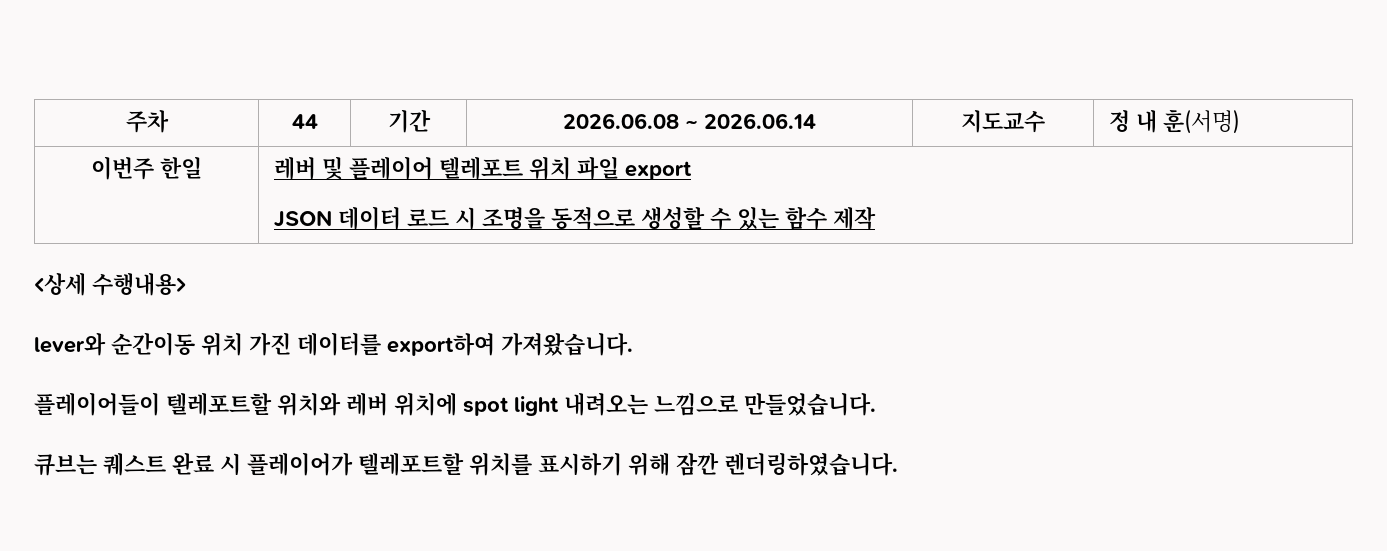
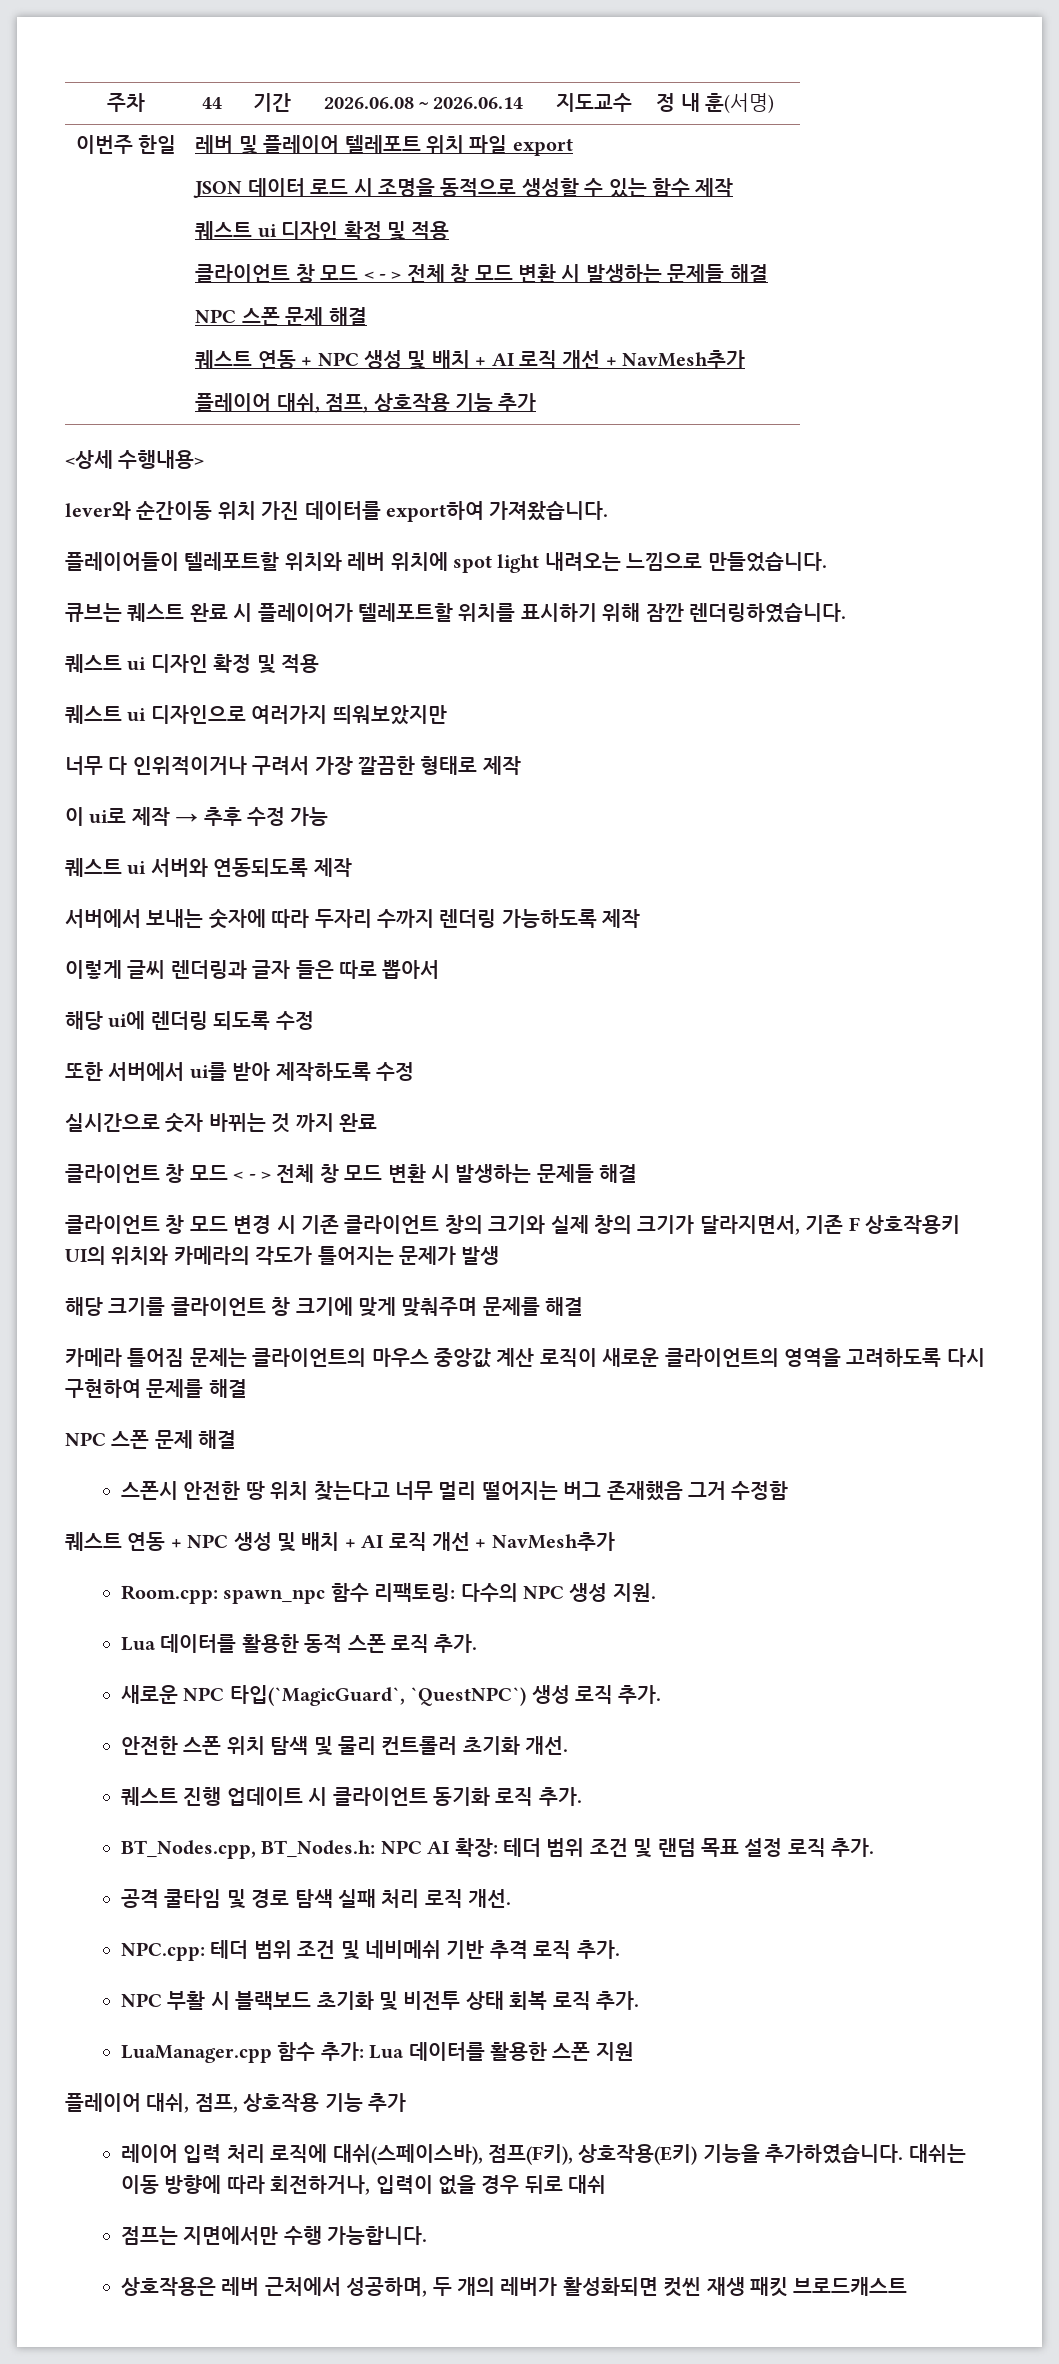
  JSON 데이터 로드 시 조명을 동적으로 생성할 수 있는 함수 제작
+ 퀘스트 ui 디자인 확정 및 적용
+ 클라이언트 창 모드 < - > 전체 창 모드 변환 시 발생하는 문제들 해결
+ NPC 스폰 문제 해결
+ 퀘스트 연동 + NPC 생성 및 배치 + AI 로직 개선 + NavMesh추가
+ 플레이어 대쉬, 점프, 상호작용 기능 추가
  큐브는 퀘스트 완료 시 플레이어가 텔레포트할 위치를 표시하기 위해 잠깐 렌더링하였습니다.
+ 퀘스트 ui 디자인 확정 및 적용
+ 퀘스트 ui 디자인으로 여러가지 띄워보았지만
+ 너무 다 인위적이거나 구려서 가장 깔끔한 형태로 제작
+ 이 ui로 제작 → 추후 수정 가능
+ 퀘스트 ui 서버와 연동되도록 제작
+ 서버에서 보내는 숫자에 따라 두자리 수까지 렌더링 가능하도록 제작
+ 이렇게 글씨 렌더링과 글자 들은 따로 뽑아서
+ 해당 ui에 렌더링 되도록 수정
+ 또한 서버에서 ui를 받아 제작하도록 수정
+ 실시간으로 숫자 바뀌는 것 까지 완료
+ 클라이언트 창 모드 < - > 전체 창 모드 변환 시 발생하는 문제들 해결
+ 클라이언트 창 모드 변경 시 기존 클라이언트 창의 크기와 실제 창의 크기가 달라지면서, 기존 F 상호작용키 UI의 위치와 카메라의 각도가 틀어지는 문제가 발생
+ 해당 크기를 클라이언트 창 크기에 맞게 맞춰주며 문제를 해결
+ 카메라 틀어짐 문제는 클라이언트의 마우스 중앙값 계산 로직이 새로운 클라이언트의 영역을 고려하도록 다시 구현하여 문제를 해결
+ NPC 스폰 문제 해결
+ 스폰시 안전한 땅 위치 찾는다고 너무 멀리 떨어지는 버그 존재했음 그거 수정함
+ 퀘스트 연동 + NPC 생성 및 배치 + AI 로직 개선 + NavMesh추가
+ Room.cpp: spawn_npc 함수 리팩토링: 다수의 NPC 생성 지원.
+ Lua 데이터를 활용한 동적 스폰 로직 추가.
+ 새로운 NPC 타입(`MagicGuard`, `QuestNPC`) 생성 로직 추가.
+ 안전한 스폰 위치 탐색 및 물리 컨트롤러 초기화 개선.
+ 퀘스트 진행 업데이트 시 클라이언트 동기화 로직 추가.
+ BT_Nodes.cpp, BT_Nodes.h: NPC AI 확장: 테더 범위 조건 및 랜덤 목표 설정 로직 추가.
+ 공격 쿨타임 및 경로 탐색 실패 처리 로직 개선.
+ NPC.cpp: 테더 범위 조건 및 네비메쉬 기반 추격 로직 추가.
+ NPC 부활 시 블랙보드 초기화 및 비전투 상태 회복 로직 추가.
+ LuaManager.cpp 함수 추가: Lua 데이터를 활용한 스폰 지원
+ 플레이어 대쉬, 점프, 상호작용 기능 추가
+ 레이어 입력 처리 로직에 대쉬(스페이스바), 점프(F키), 상호작용(E키) 기능을 추가하였습니다. 대쉬는 이동 방향에 따라 회전하거나, 입력이 없을 경우 뒤로 대쉬
+ 점프는 지면에서만 수행 가능합니다.
+ 상호작용은 레버 근처에서 성공하며, 두 개의 레버가 활성화되면 컷씬 재생 패킷 브로드캐스트

